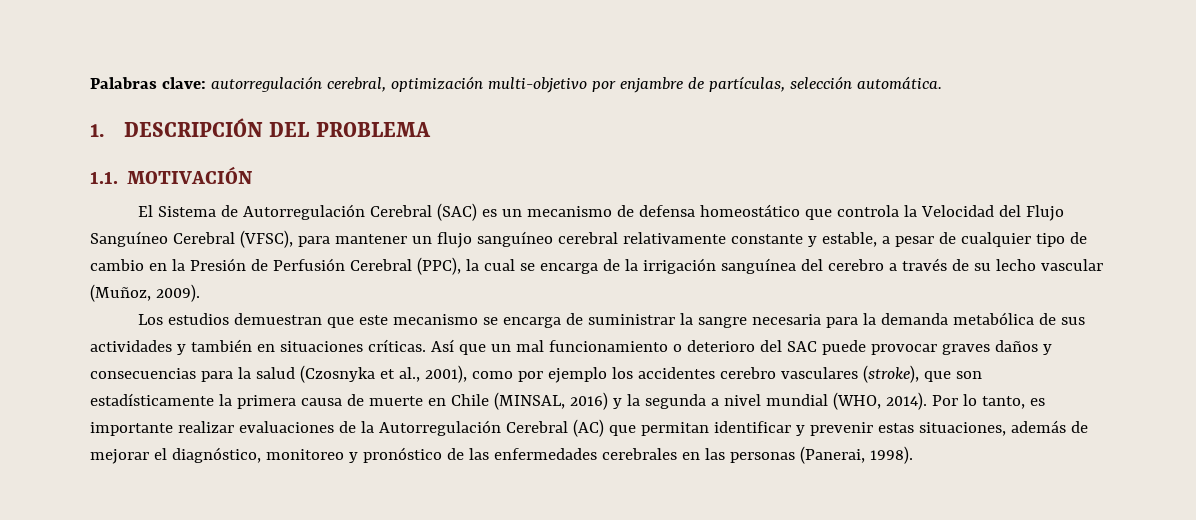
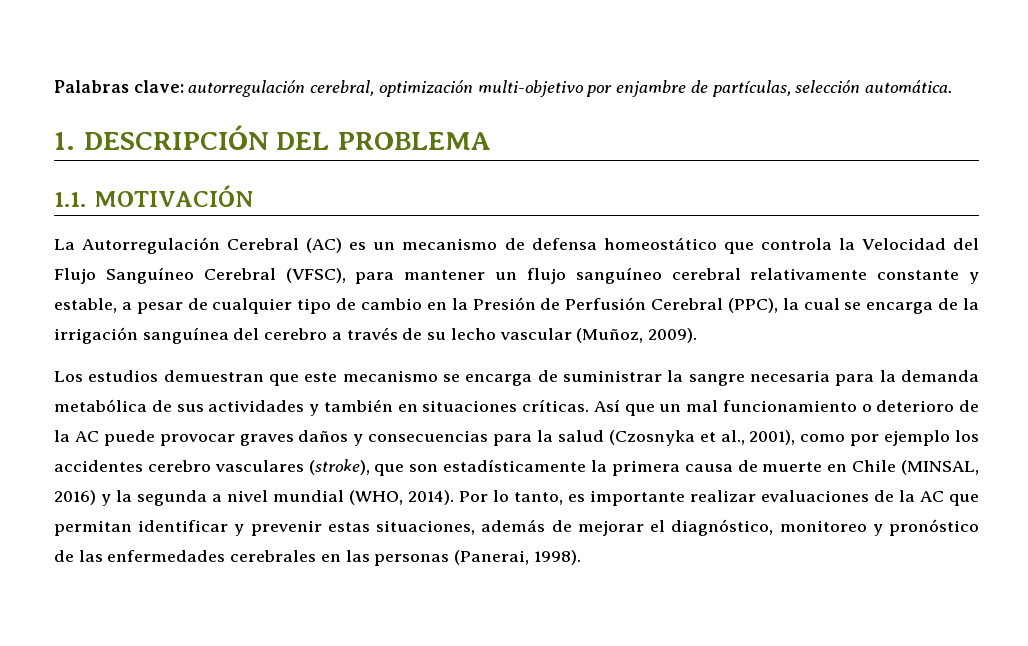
- El Sistema de Autorregulación Cerebral (SAC) es un mecanismo de defensa homeostático que controla la Velocidad del Flujo Sanguíneo Cerebral (VFSC), para mantener un flujo sanguíneo cerebral relativamente constante y estable, a pesar de cualquier tipo de cambio en la Presión de Perfusión Cerebral (PPC), la cual se encarga de la irrigación sanguínea del cerebro a través de su lecho vascular (Muñoz, 2009).
+ La Autorregulación Cerebral (AC) es un mecanismo de defensa homeostático que controla la Velocidad del Flujo Sanguíneo Cerebral (VFSC), para mantener un flujo sanguíneo cerebral relativamente constante y estable, a pesar de cualquier tipo de cambio en la Presión de Perfusión Cerebral (PPC), la cual se encarga de la irrigación sanguínea del cerebro a través de su lecho vascular (Muñoz, 2009).
- Así que un mal funcionamiento o deterioro del SAC puede provocar graves daños y consecuencias para la salud (Czosnyka et al., 2001), como por ejemplo los accidentes cerebro vasculares (stroke), que son estadísticamente la primera causa de muerte en Chile (MINSAL, 2016) y la segunda a nivel mundial (WHO, 2014).
+ Así que un mal funcionamiento o deterioro de la AC puede provocar graves daños y consecuencias para la salud (Czosnyka et al., 2001), como por ejemplo los accidentes cerebro vasculares (stroke), que son estadísticamente la primera causa de muerte en Chile (MINSAL, 2016) y la segunda a nivel mundial (WHO, 2014).
- Por lo tanto, es importante realizar evaluaciones de la Autorregulación Cerebral (AC) que permitan identificar y prevenir estas situaciones, además de mejorar el diagnóstico, monitoreo y pronóstico de las enfermedades cerebrales en las personas (Panerai, 1998).
+ Por lo tanto, es importante realizar evaluaciones de la AC que permitan identificar y prevenir estas situaciones, además de mejorar el diagnóstico, monitoreo y pronóstico de las enfermedades cerebrales en las personas (Panerai, 1998).

